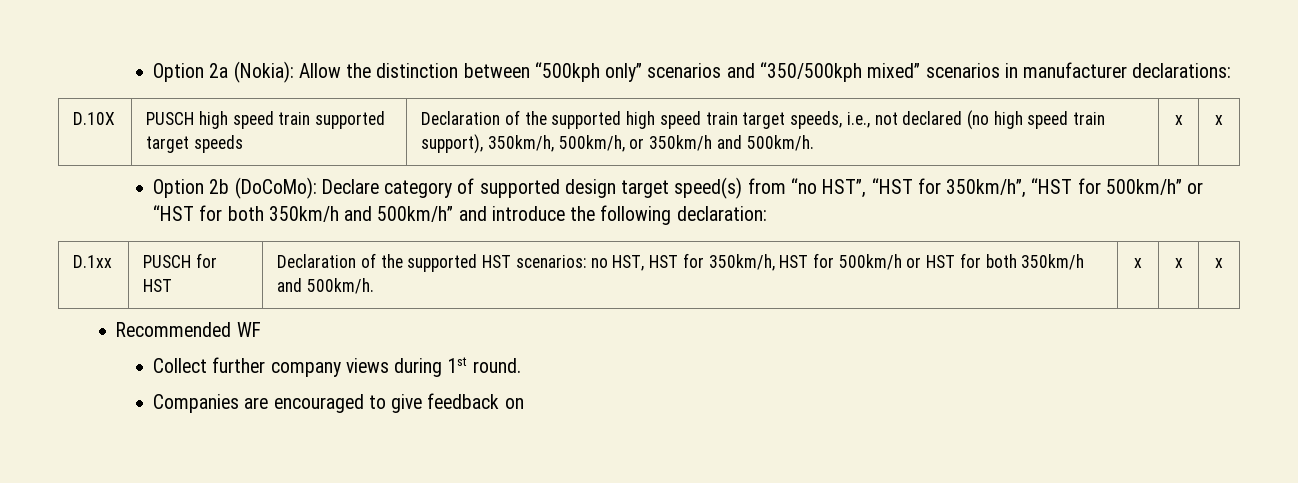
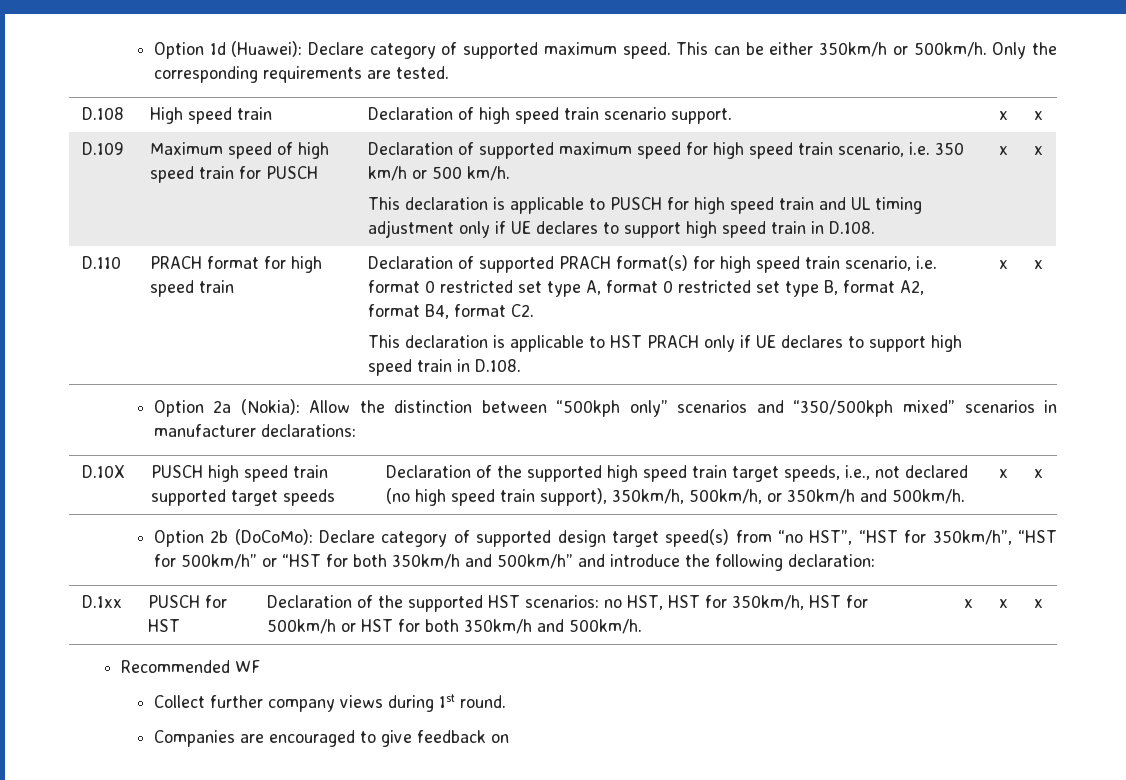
+ Option 1d (Huawei): Declare category of supported maximum speed. This can be either 350km/h or 500km/h. Only the corresponding requirements are tested.
+ D.108 | High speed train | Declaration of high speed train scenario support. | x | x
+ D.109 | Maximum speed of high speed train for PUSCH | Declaration of supported maximum speed for high speed train scenario, i.e. 350 km/h or 500 km/h.
+ This declaration is applicable to PUSCH for high speed train and UL timing adjustment only if UE declares to support high speed train in D.108. | x | x
+ D.110 | PRACH format for high speed train | Declaration of supported PRACH format(s) for high speed train scenario, i.e. format 0 restricted set type A, format 0 restricted set type B, format A2, format B4, format C2.
+ This declaration is applicable to HST PRACH only if UE declares to support high speed train in D.108. | x | x

